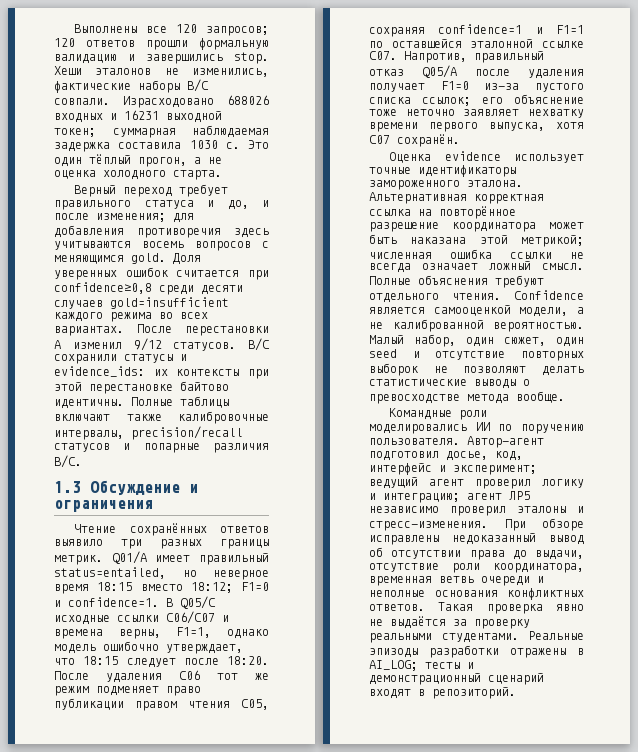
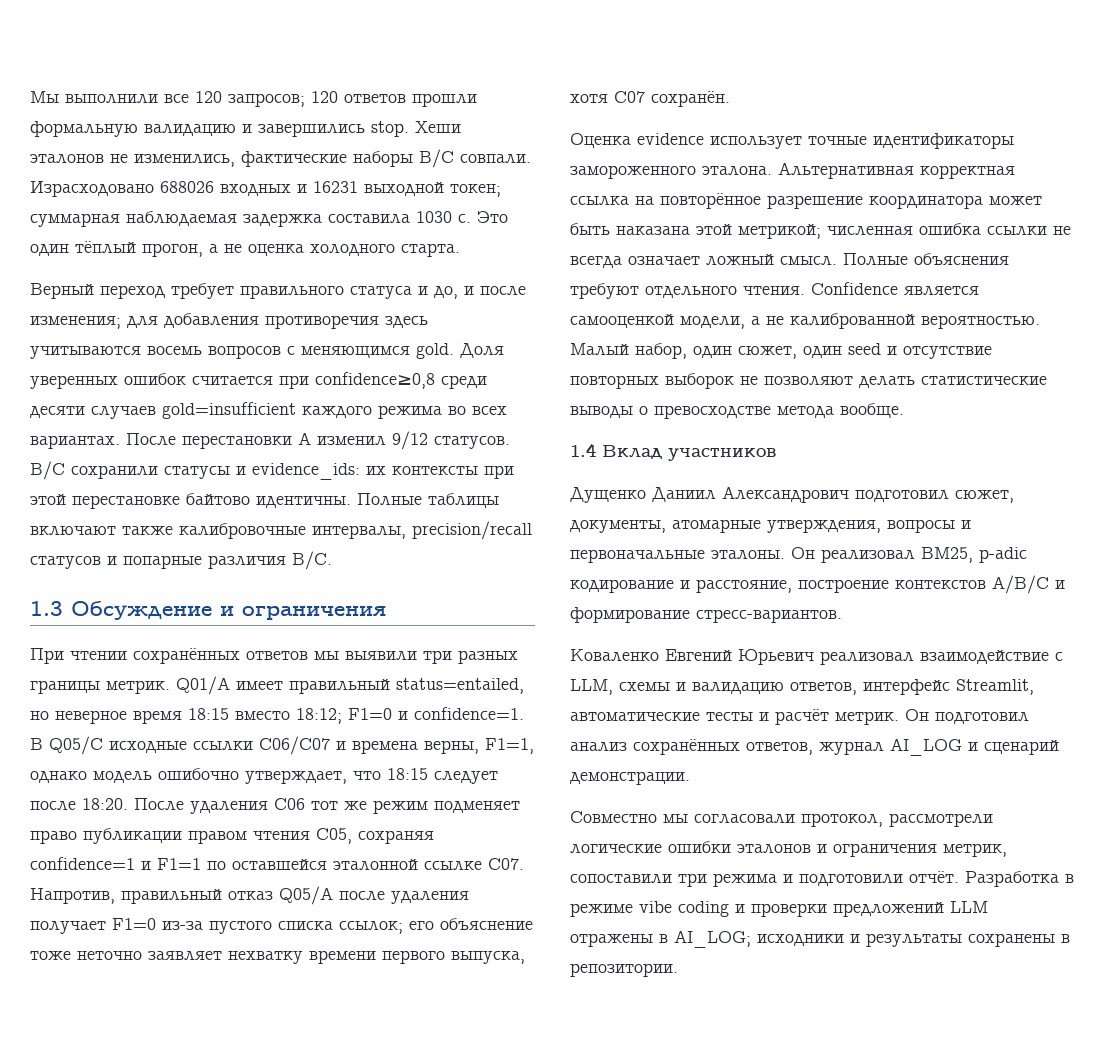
- Выполнены все 120 запросов; 120 ответов прошли формальную валидацию и завершились stop.
+ Мы выполнили все 120 запросов; 120 ответов прошли формальную валидацию и завершились stop.
- Чтение сохранённых ответов выявило три разных границы метрик.
+ При чтении сохранённых ответов мы выявили три разных границы метрик.
- Командные роли моделировались ИИ по поручению пользователя. Автор-агент подготовил досье, код, интерфейс и эксперимент; ведущий агент проверил логику и интеграцию; агент ЛР5 независимо проверил эталоны и стресс-изменения. При обзоре исправлены недоказанный вывод об отсутствии права до выдачи, отсутствие роли координатора, временная ветвь очереди и неполные основания конфликтных ответов. Такая проверка явно не выдаётся за проверку реальными студентами. Реальные эпизоды разработки отражены в AI_LOG; тесты и демонстрационный сценарий входят в репозиторий.
+ 1.4 Вклад участников
+ Дущенко Даниил Александрович подготовил сюжет, документы, атомарные утверждения, вопросы и первоначальные эталоны. Он реализовал BM25, p-adic кодирование и расстояние, построение контекстов A/B/C и формирование стресс-вариантов.
+ Коваленко Евгений Юрьевич реализовал взаимодействие с LLM, схемы и валидацию ответов, интерфейс Streamlit, автоматические тесты и расчёт метрик. Он подготовил анализ сохранённых ответов, журнал AI_LOG и сценарий демонстрации.
+ Совместно мы согласовали протокол, рассмотрели логические ошибки эталонов и ограничения метрик, сопоставили три режима и подготовили отчёт. Разработка в режиме vibe coding и проверки предложений LLM отражены в AI_LOG; исходники и результаты сохранены в репозитории.

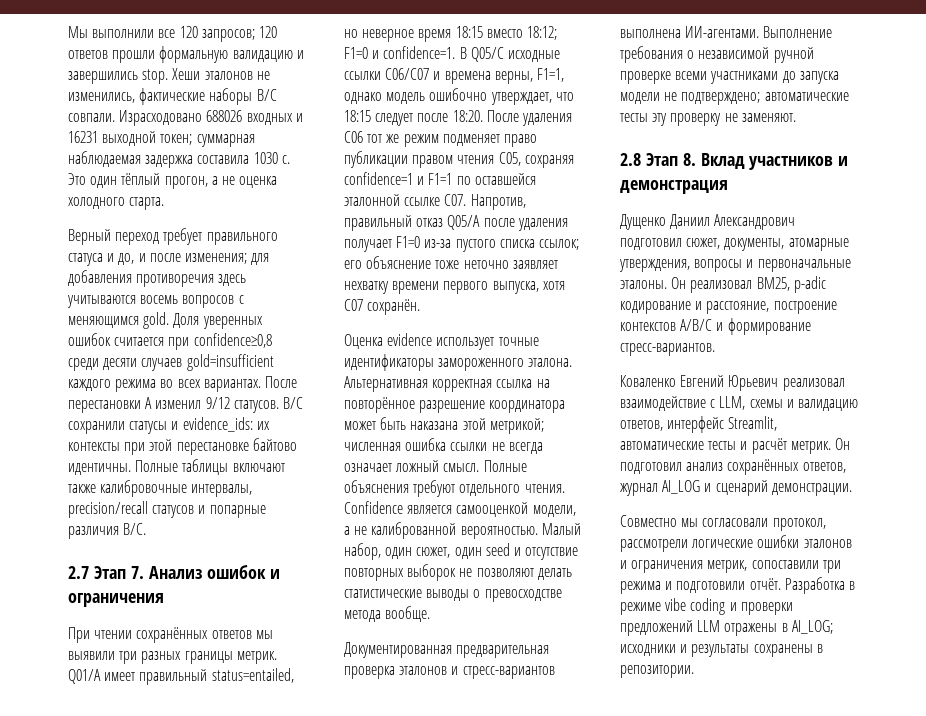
- 1.3 Обсуждение и ограничения
+ 2.7 Этап 7. Анализ ошибок и ограничения
- 1.4 Вклад участников
+ Документированная предварительная проверка эталонов и стресс-вариантов выполнена ИИ-агентами. Выполнение требования о независимой ручной проверке всеми участниками до запуска модели не подтверждено; автоматические тесты эту проверку не заменяют.
+ 2.8 Этап 8. Вклад участников и демонстрация

